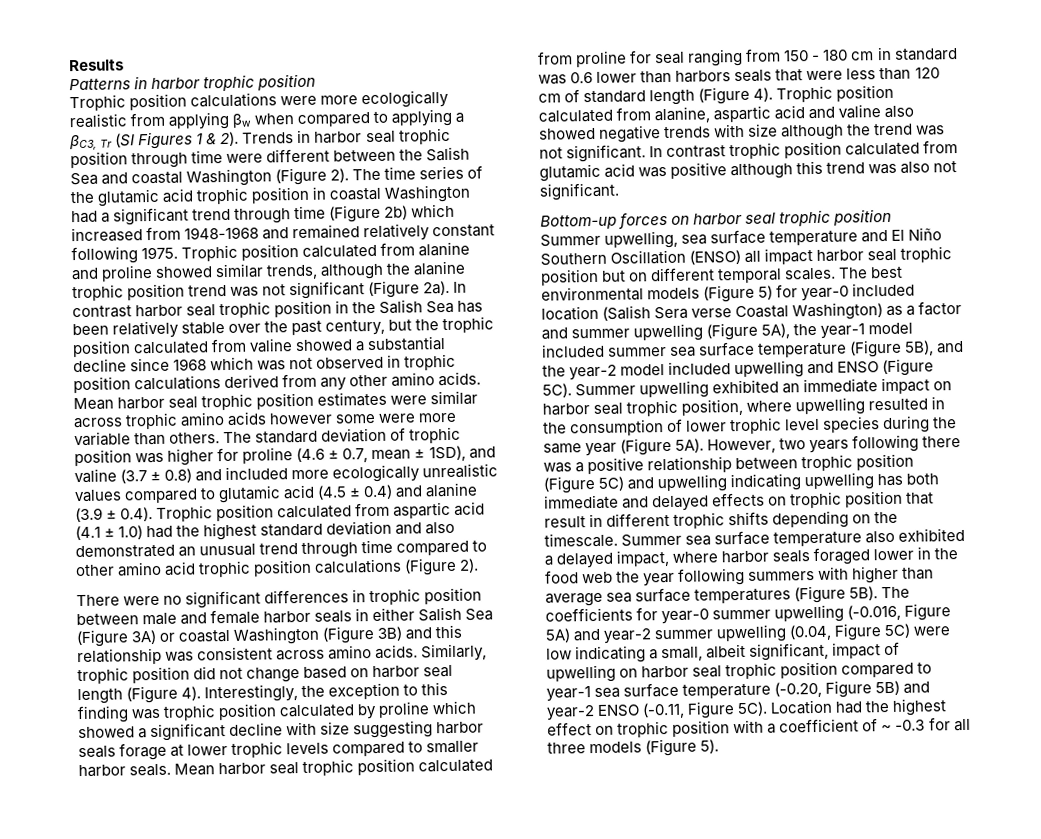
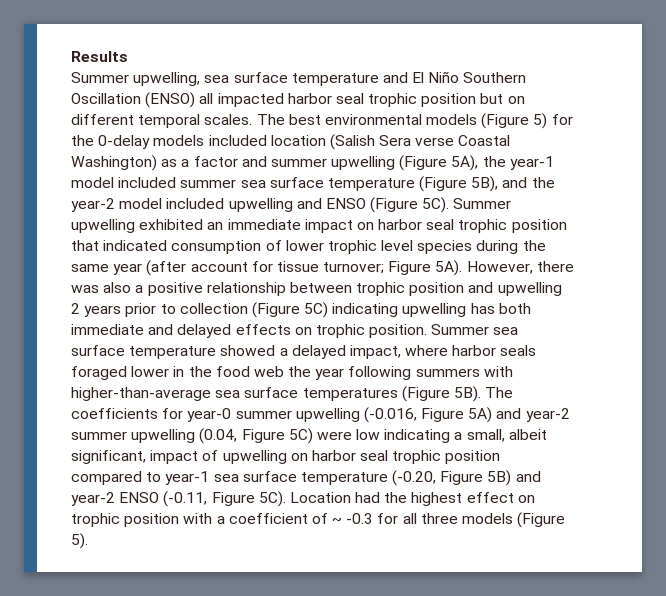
- Patterns in harbor trophic position
- Trophic position calculations were more ecologically realistic from applying βw when compared to applying a βC3, Tr (SI Figures 1 & 2). Trends in harbor seal trophic position through time were different between the Salish Sea and coastal Washington (Figure 2). The time series of the glutamic acid trophic position in coastal Washington had a significant trend through time (Figure 2b) which increased from 1948-1968 and remained relatively constant following 1975. Trophic position calculated from alanine and proline showed similar trends, although the alanine trophic position trend was not significant (Figure 2a). In contrast harbor seal trophic position in the Salish Sea has been relatively stable over the past century, but the trophic position calculated from valine showed a substantial decline since 1968 which was not observed in trophic position calculations derived from any other amino acids. Mean harbor seal trophic position estimates were similar across trophic amino acids however some were more variable than others. The standard deviation of trophic position was higher for proline (4.6 ± 0.7, mean ± 1SD), and valine (3.7 ± 0.8) and included more ecologically unrealistic values compared to glutamic acid (4.5 ± 0.4) and alanine (3.9 ± 0.4). Trophic position calculated from aspartic acid (4.1 ± 1.0) had the highest standard deviation and also demonstrated an unusual trend through time compared to other amino acid trophic position calculations (Figure 2).
- There were no significant differences in trophic position between male and female harbor seals in either Salish Sea (Figure 3A) or coastal Washington (Figure 3B) and this relationship was consistent across amino acids. Similarly, trophic position did not change based on harbor seal length (Figure 4). Interestingly, the exception to this finding was trophic position calculated by proline which showed a significant decline with size suggesting harbor seals forage at lower trophic levels compared to smaller harbor seals. Mean harbor seal trophic position calculated from proline for seal ranging from 150 - 180 cm in standard was 0.6 lower than harbors seals that were less than 120 cm of standard length (Figure 4). Trophic position calculated from alanine, aspartic acid and valine also showed negative trends with size although the trend was not significant. In contrast trophic position calculated from glutamic acid was positive although this trend was also not significant.
- Bottom-up forces on harbor seal trophic position
- Summer upwelling, sea surface temperature and El Niño Southern Oscillation (ENSO) all impact harbor seal trophic position but on different temporal scales.
+ Summer upwelling, sea surface temperature and El Niño Southern Oscillation (ENSO) all impacted harbor seal trophic position but on different temporal scales.
- The best environmental models (Figure 5) for year-0 included location (Salish Sera verse Coastal Washington) as a factor and summer upwelling (Figure 5A), the year-1 model included summer sea surface temperature (Figure 5B), and the year-2 model included upwelling and ENSO (Figure 5C).
+ The best environmental models (Figure 5) for the 0-delay models included location (Salish Sera verse Coastal Washington) as a factor and summer upwelling (Figure 5A), the year-1 model included summer sea surface temperature (Figure 5B), and the year-2 model included upwelling and ENSO (Figure 5C).
- Summer upwelling exhibited an immediate impact on harbor seal trophic position, where upwelling resulted in the consumption of lower trophic level species during the same year (Figure 5A). However, two years following there was a positive relationship between trophic position (Figure 5C) and upwelling indicating upwelling has both immediate and delayed effects on trophic position that result in different trophic shifts depending on the timescale.
+ Summer upwelling exhibited an immediate impact on harbor seal trophic position that indicated consumption of lower trophic level species during the same year (after account for tissue turnover; Figure 5A). However, there was also a positive relationship between trophic position and upwelling 2 years prior to collection (Figure 5C) indicating upwelling has both immediate and delayed effects on trophic position.
- Summer sea surface temperature also exhibited a delayed impact, where harbor seals foraged lower in the food web the year following summers with higher than average sea surface temperatures (Figure 5B).
+ Summer sea surface temperature showed a delayed impact, where harbor seals foraged lower in the food web the year following summers with higher-than-average sea surface temperatures (Figure 5B).

